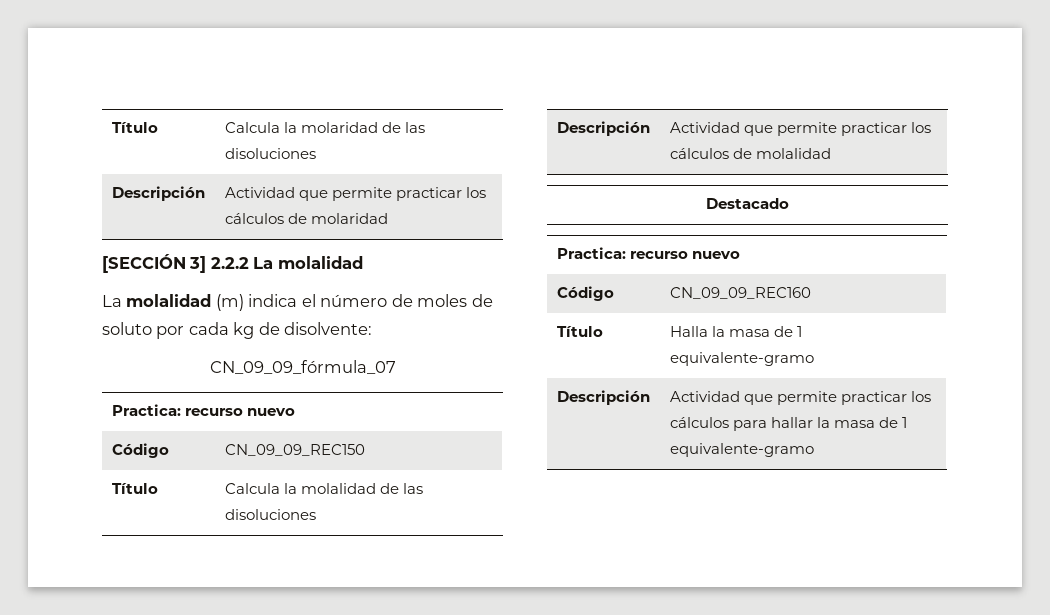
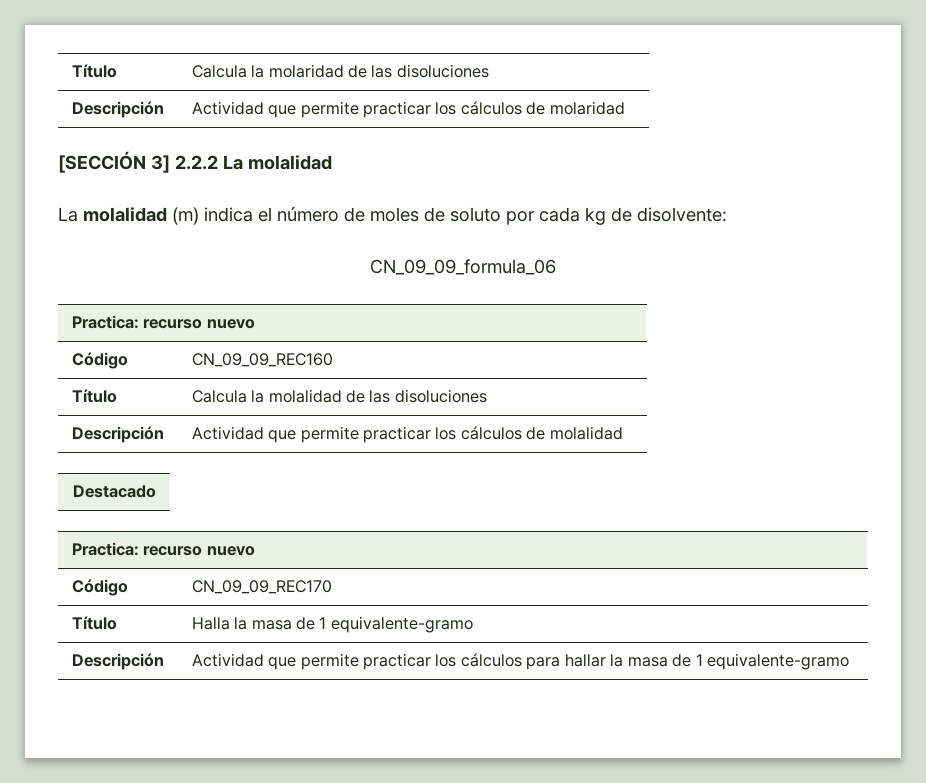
- CN_09_09_fórmula_07
+ CN_09_09_formula_06
  Practica: recurso nuevo
- Código | CN_09_09_REC150
+ Código | CN_09_09_REC160
- Código | CN_09_09_REC160
+ Código | CN_09_09_REC170

